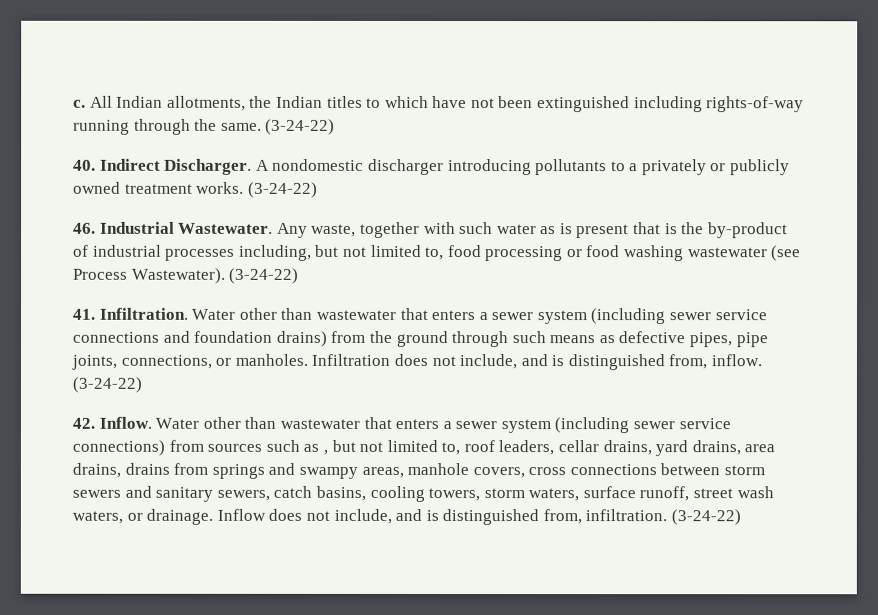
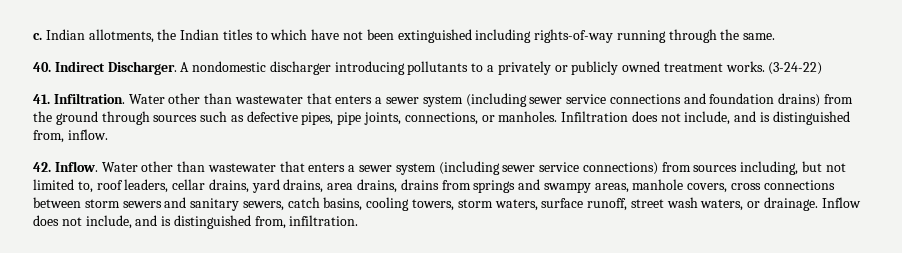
- All Indian allotments, the Indian titles to which have not been extinguished including rights-of-way running through the same. (3-24-22)
+ Indian allotments, the Indian titles to which have not been extinguished including rights-of-way running through the same.
- 46. Industrial Wastewater. Any waste, together with such water as is present that is the by-product of industrial processes including, but not limited to, food processing or food washing wastewater (see Process Wastewater). (3-24-22)
- Water other than wastewater that enters a sewer system (including sewer service connections and foundation drains) from the ground through such means as defective pipes, pipe joints, connections, or manholes.
+ Water other than wastewater that enters a sewer system (including sewer service connections and foundation drains) from the ground through sources such as defective pipes, pipe joints, connections, or manholes.
- Infiltration does not include, and is distinguished from, inflow. (3-24-22)
+ Infiltration does not include, and is distinguished from, inflow.
- Water other than wastewater that enters a sewer system (including sewer service connections) from sources such as , but not limited to, roof leaders, cellar drains, yard drains, area drains, drains from springs and swampy areas, manhole covers, cross connections between storm sewers and sanitary sewers, catch basins, cooling towers, storm waters, surface runoff, street wash waters, or drainage.
+ Water other than wastewater that enters a sewer system (including sewer service connections) from sources including, but not limited to, roof leaders, cellar drains, yard drains, area drains, drains from springs and swampy areas, manhole covers, cross connections between storm sewers and sanitary sewers, catch basins, cooling towers, storm waters, surface runoff, street wash waters, or drainage.
- Inflow does not include, and is distinguished from, infiltration. (3-24-22)
+ Inflow does not include, and is distinguished from, infiltration.

